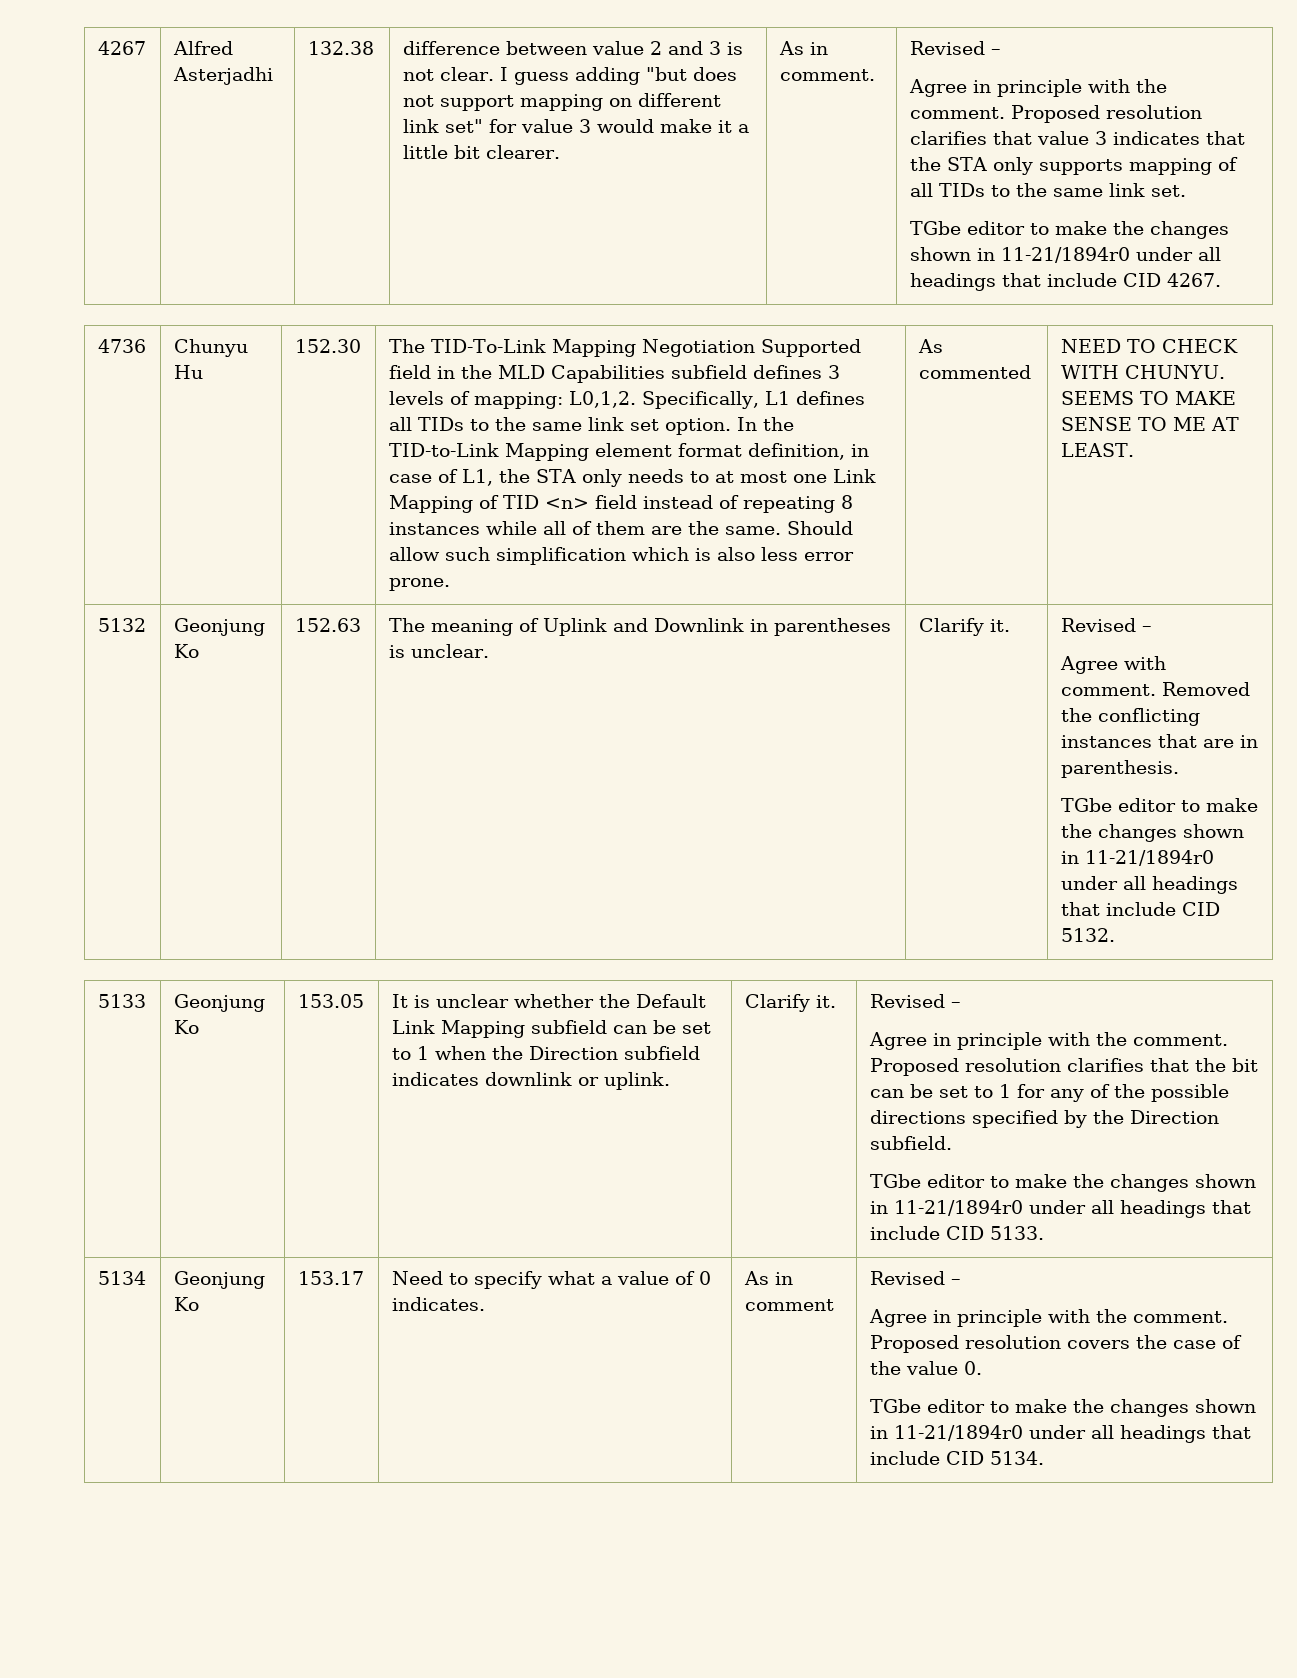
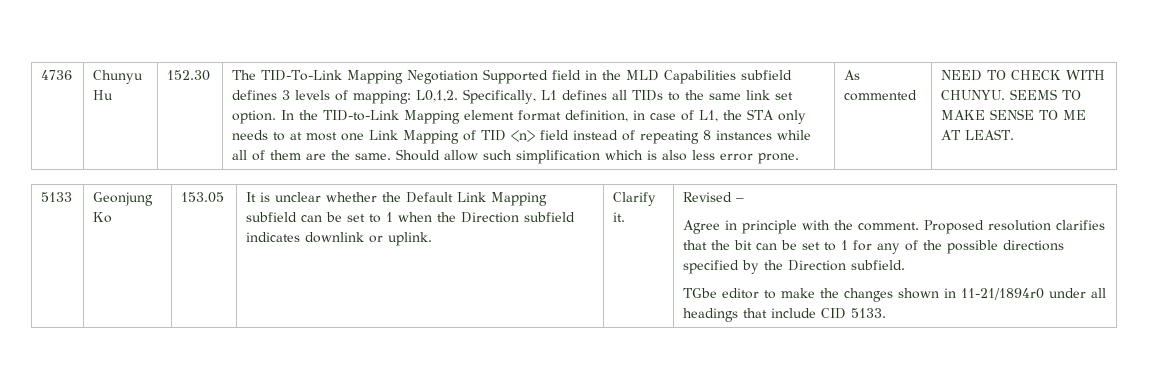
- 4267 | Alfred Asterjadhi | 132.38 | difference between value 2 and 3 is not clear. I guess adding "but does not support mapping on different link set" for value 3 would make it a little bit clearer. | As in comment. | Revised –
- Agree in principle with the comment. Proposed resolution clarifies that value 3 indicates that the STA only supports mapping of all TIDs to the same link set.
- TGbe editor to make the changes shown in 11-21/1894r0 under all headings that include CID 4267.
- 5132 | Geonjung Ko | 152.63 | The meaning of Uplink and Downlink in parentheses is unclear. | Clarify it. | Revised –
- Agree with comment. Removed the conflicting instances that are in parenthesis.
- TGbe editor to make the changes shown in 11-21/1894r0 under all headings that include CID 5132.
- 5134 | Geonjung Ko | 153.17 | Need to specify what a value of 0 indicates. | As in comment | Revised –
- Agree in principle with the comment. Proposed resolution covers the case of the value 0.
- TGbe editor to make the changes shown in 11-21/1894r0 under all headings that include CID 5134.

